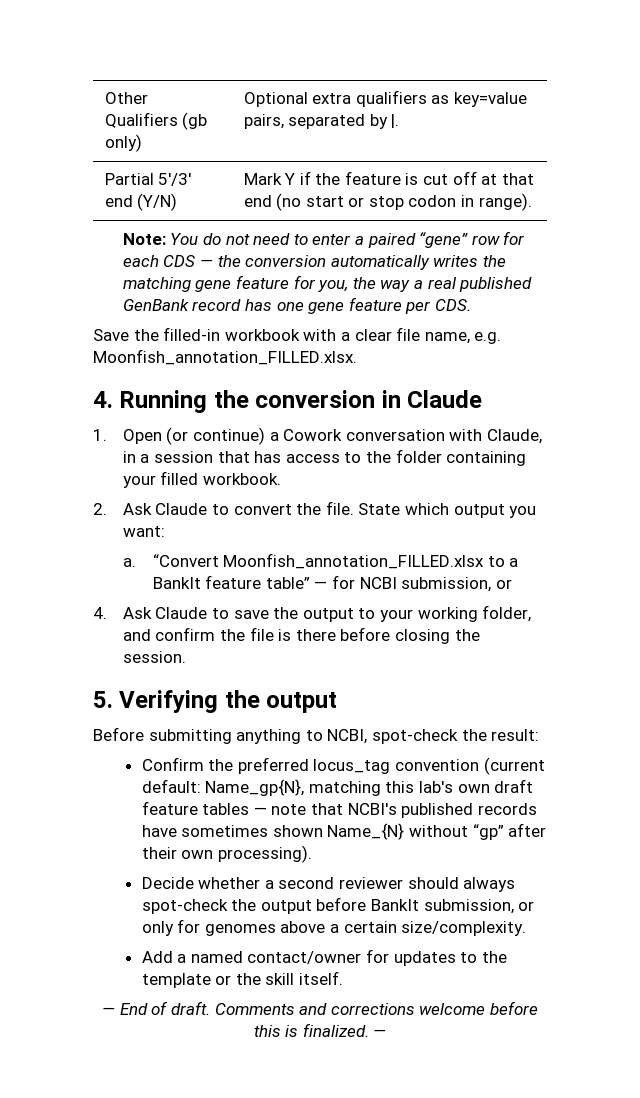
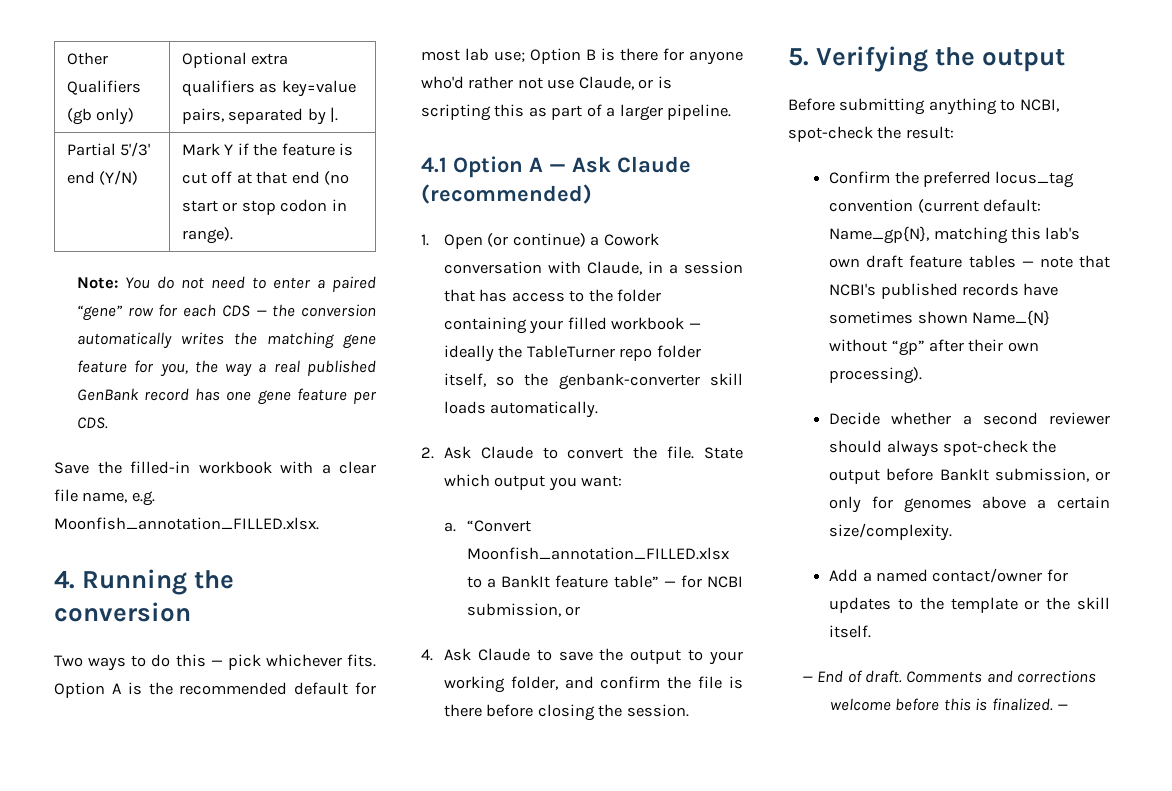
- 4. Running the conversion in Claude
+ 4. Running the conversion
+ Two ways to do this — pick whichever fits. Option A is the recommended default for most lab use; Option B is there for anyone who'd rather not use Claude, or is scripting this as part of a larger pipeline.
+ 4.1 Option A — Ask Claude (recommended)
- 1. Open (or continue) a Cowork conversation with Claude, in a session that has access to the folder containing your filled workbook.
+ 1. Open (or continue) a Cowork conversation with Claude, in a session that has access to the folder containing your filled workbook — ideally the TableTurner repo folder itself, so the genbank-converter skill loads automatically.

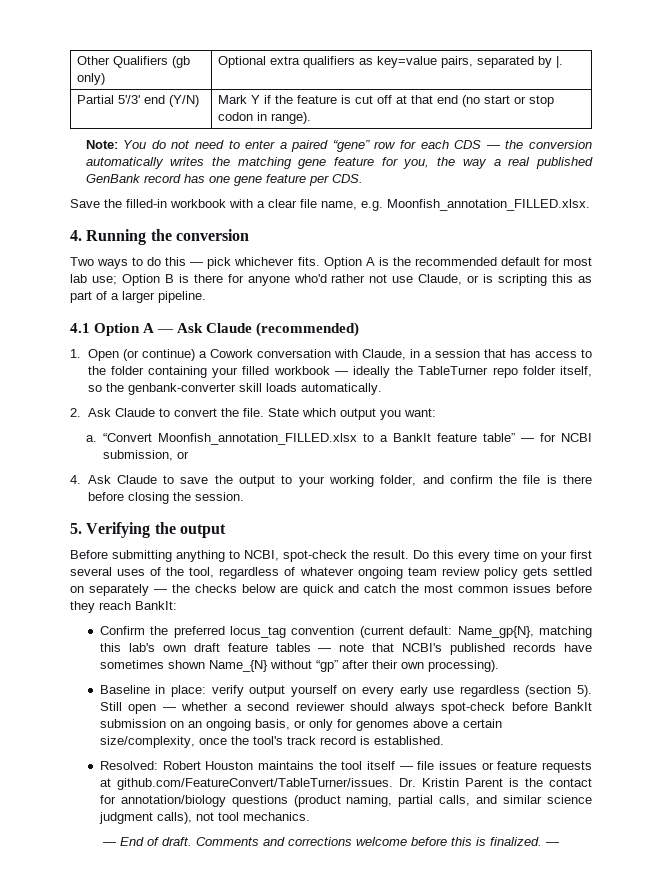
- Before submitting anything to NCBI, spot-check the result:
+ Before submitting anything to NCBI, spot-check the result. Do this every time on your first several uses of the tool, regardless of whatever ongoing team review policy gets settled on separately — the checks below are quick and catch the most common issues before they reach BankIt:
- Decide whether a second reviewer should always spot-check the output before BankIt submission, or only for genomes above a certain size/complexity.
- Add a named contact/owner for updates to the template or the skill itself.
+ Baseline in place: verify output yourself on every early use regardless (section 5). Still open — whether a second reviewer should always spot-check before BankIt submission on an ongoing basis, or only for genomes above a certain size/complexity, once the tool's track record is established.
+ Resolved: Robert Houston maintains the tool itself — file issues or feature requests at github.com/FeatureConvert/TableTurner/issues. Dr. Kristin Parent is the contact for annotation/biology questions (product naming, partial calls, and similar science judgment calls), not tool mechanics.

